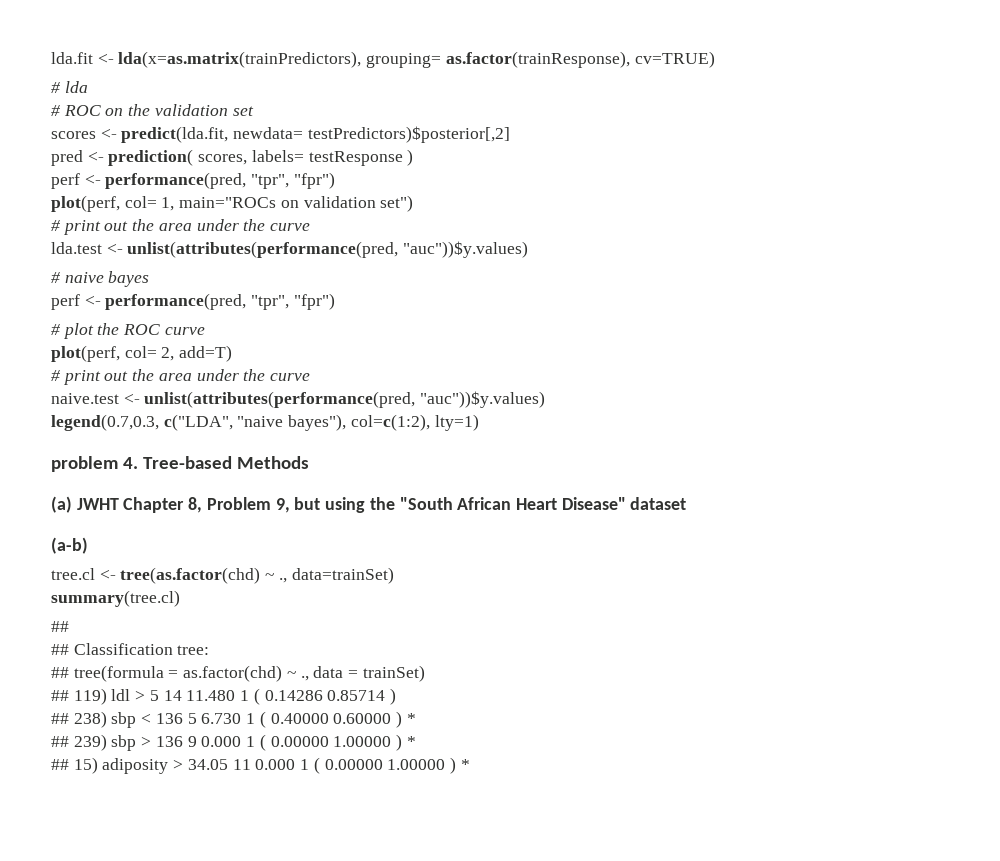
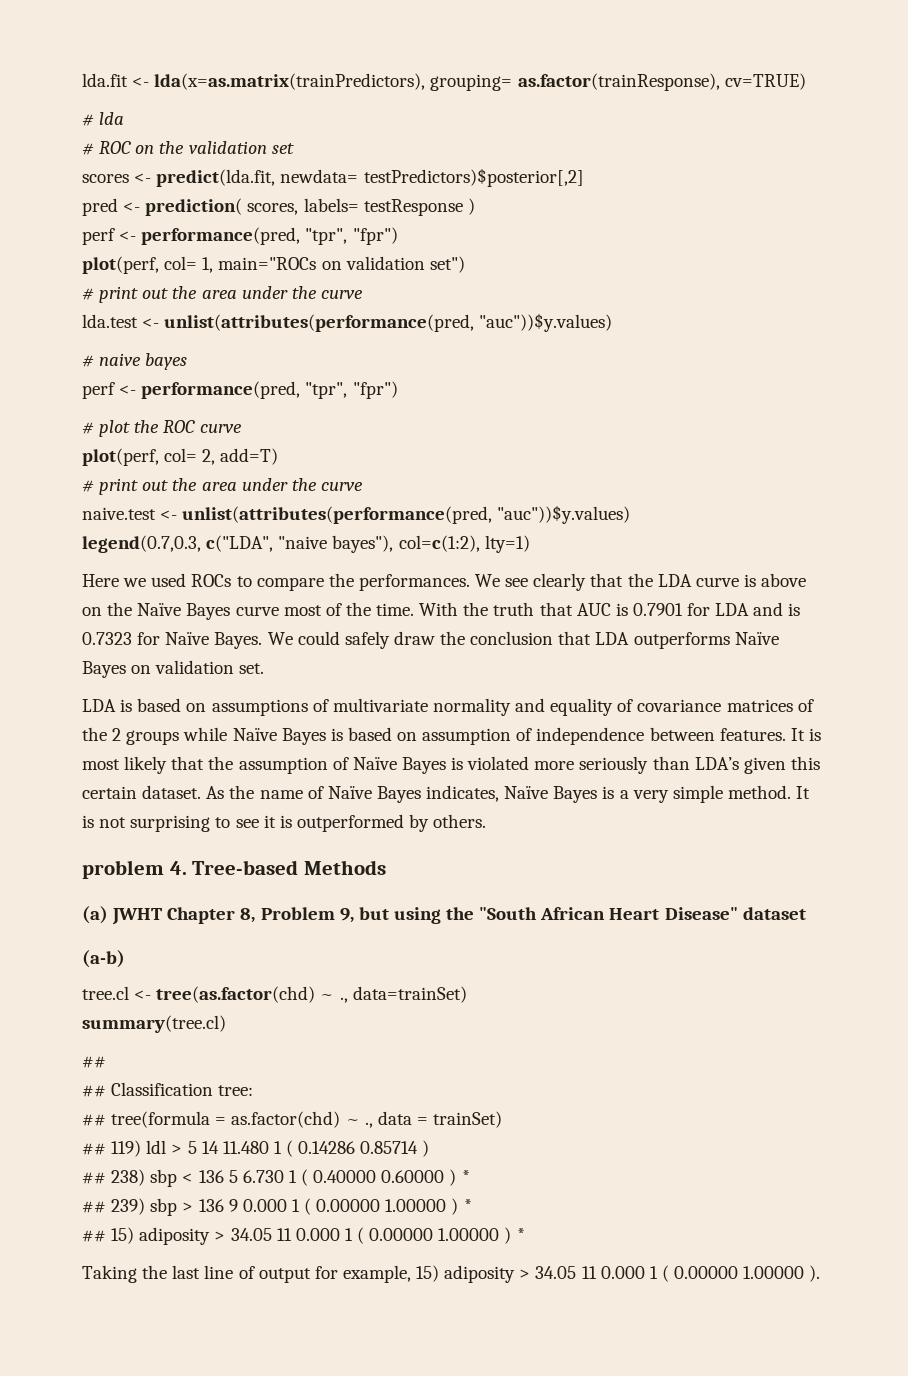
+ Here we used ROCs to compare the performances. We see clearly that the LDA curve is above on the Naïve Bayes curve most of the time. With the truth that AUC is 0.7901 for LDA and is 0.7323 for Naïve Bayes. We could safely draw the conclusion that LDA outperforms Naïve Bayes on validation set.
+ LDA is based on assumptions of multivariate normality and equality of covariance matrices of the 2 groups while Naïve Bayes is based on assumption of independence between features. It is most likely that the assumption of Naïve Bayes is violated more seriously than LDA’s given this certain dataset. As the name of Naïve Bayes indicates, Naïve Bayes is a very simple method. It is not surprising to see it is outperformed by others.
+ Taking the last line of output for example, 15) adiposity > 34.05 11 0.000 1 ( 0.00000 1.00000 ).

